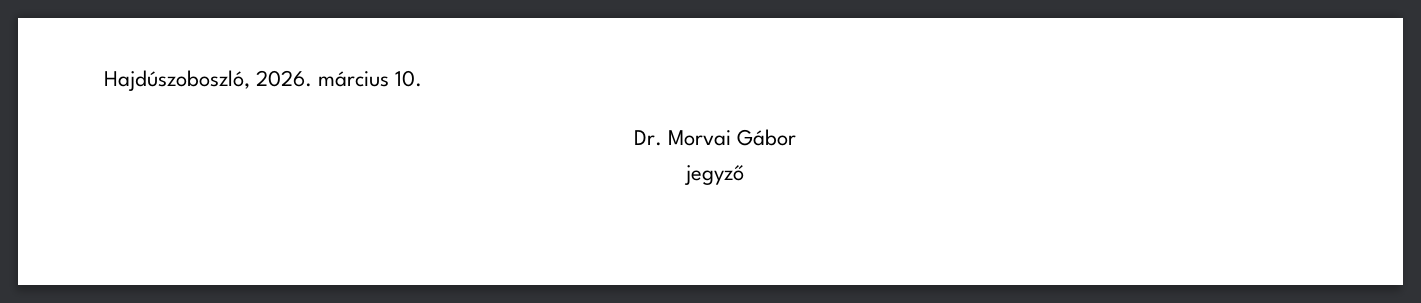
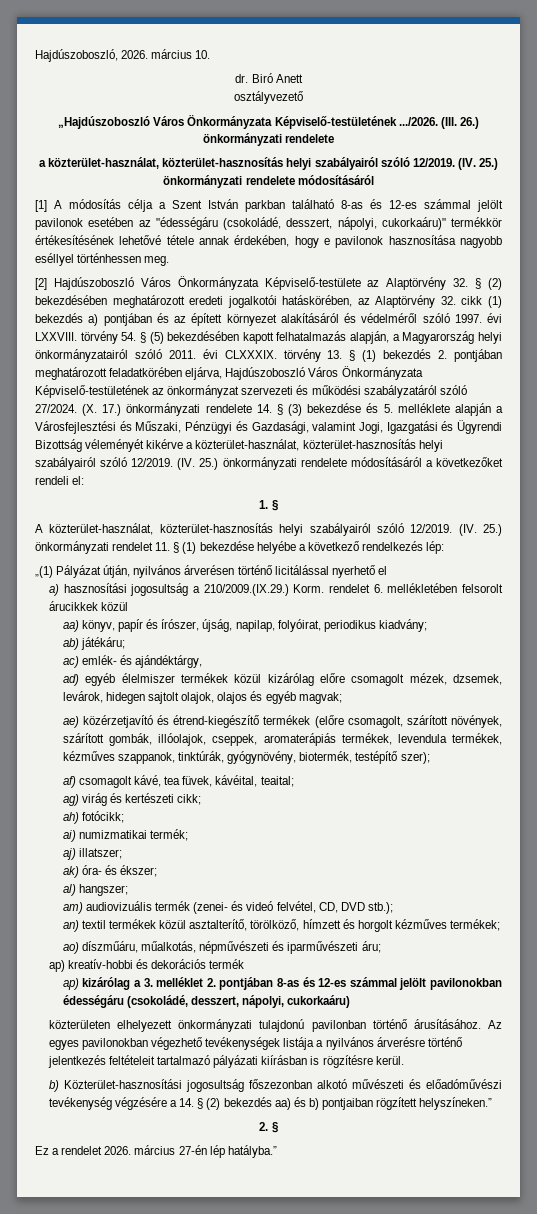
- Dr. Morvai Gábor
- jegyző
+ dr. Biró Anett
+ osztályvezető
+ „Hajdúszoboszló Város Önkormányzata Képviselő-testületének .../2026. (III. 26.) önkormányzati rendelete
+ a közterület-használat, közterület-hasznosítás helyi szabályairól szóló 12/2019. (IV. 25.) önkormányzati rendelete módosításáról
+ [1] A módosítás célja a Szent István parkban található 8-as és 12-es számmal jelölt pavilonok esetében az "édességáru (csokoládé, desszert, nápolyi, cukorkaáru)" termékkör értékesítésének lehetővé tétele annak érdekében, hogy e pavilonok hasznosítása nagyobb eséllyel történhessen meg.
+ [2] Hajdúszoboszló Város Önkormányzata Képviselő-testülete az Alaptörvény 32. § (2) bekezdésében meghatározott eredeti jogalkotói hatáskörében, az Alaptörvény 32. cikk (1) bekezdés a) pontjában és az épített környezet alakításáról és védelméről szóló 1997. évi LXXVIII. törvény 54. § (5) bekezdésében kapott felhatalmazás alapján, a Magyarország helyi önkormányzatairól szóló 2011. évi CLXXXIX. törvény 13. § (1) bekezdés 2. pontjában meghatározott feladatkörében eljárva, Hajdúszoboszló Város Önkormányzata Képviselő-testületének az önkormányzat szervezeti és működési szabályzatáról szóló 27/2024. (X. 17.) önkormányzati rendelete 14. § (3) bekezdése és 5. melléklete alapján a Városfejlesztési és Műszaki, Pénzügyi és Gazdasági, valamint Jogi, Igazgatási és Ügyrendi Bizottság véleményét kikérve a közterület-használat, közterület-hasznosítás helyi szabályairól szóló 12/2019. (IV. 25.) önkormányzati rendelete módosításáról a következőket rendeli el:
+ 1. §
+ A közterület-használat, közterület-hasznosítás helyi szabályairól szóló 12/2019. (IV. 25.) önkormányzati rendelet 11. § (1) bekezdése helyébe a következő rendelkezés lép:
+ „(1) Pályázat útján, nyilvános árverésen történő licitálással nyerhető el
+ a) hasznosítási jogosultság a 210/2009.(IX.29.) Korm. rendelet 6. mellékletében felsorolt árucikkek közül
+ aa) könyv, papír és írószer, újság, napilap, folyóirat, periodikus kiadvány;
+ ab) játékáru;
+ ac) emlék- és ajándéktárgy,
+ ad) egyéb élelmiszer termékek közül kizárólag előre csomagolt mézek, dzsemek, levárok, hidegen sajtolt olajok, olajos és egyéb magvak;
+ ae) közérzetjavító és étrend-kiegészítő termékek (előre csomagolt, szárított növények, szárított gombák, illóolajok, cseppek, aromaterápiás termékek, levendula termékek, kézműves szappanok, tinktúrák, gyógynövény, biotermék, testépítő szer);
+ af) csomagolt kávé, tea füvek, kávéital, teaital;
+ ag) virág és kertészeti cikk;
+ ah) fotócikk;
+ ai) numizmatikai termék;
+ aj) illatszer;
+ ak) óra- és ékszer;
+ al) hangszer;
+ am) audiovizuális termék (zenei- és videó felvétel, CD, DVD stb.);
+ an) textil termékek közül asztalterítő, törölköző, hímzett és horgolt kézműves termékek;
+ ao) díszműáru, műalkotás, népművészeti és iparművészeti áru;
+ ap) kreatív-hobbi és dekorációs termék
+ ap) kizárólag a 3. melléklet 2. pontjában 8-as és 12-es számmal jelölt pavilonokban édességáru (csokoládé, desszert, nápolyi, cukorkaáru)
+ közterületen elhelyezett önkormányzati tulajdonú pavilonban történő árusításához. Az egyes pavilonokban végezhető tevékenységek listája a nyilvános árverésre történő jelentkezés feltételeit tartalmazó pályázati kiírásban is rögzítésre kerül.
+ b) Közterület-hasznosítási jogosultság főszezonban alkotó művészeti és előadóművészi tevékenység végzésére a 14. § (2) bekezdés aa) és b) pontjaiban rögzített helyszíneken.”
+ 2. §
+ Ez a rendelet 2026. március 27-én lép hatályba.”

